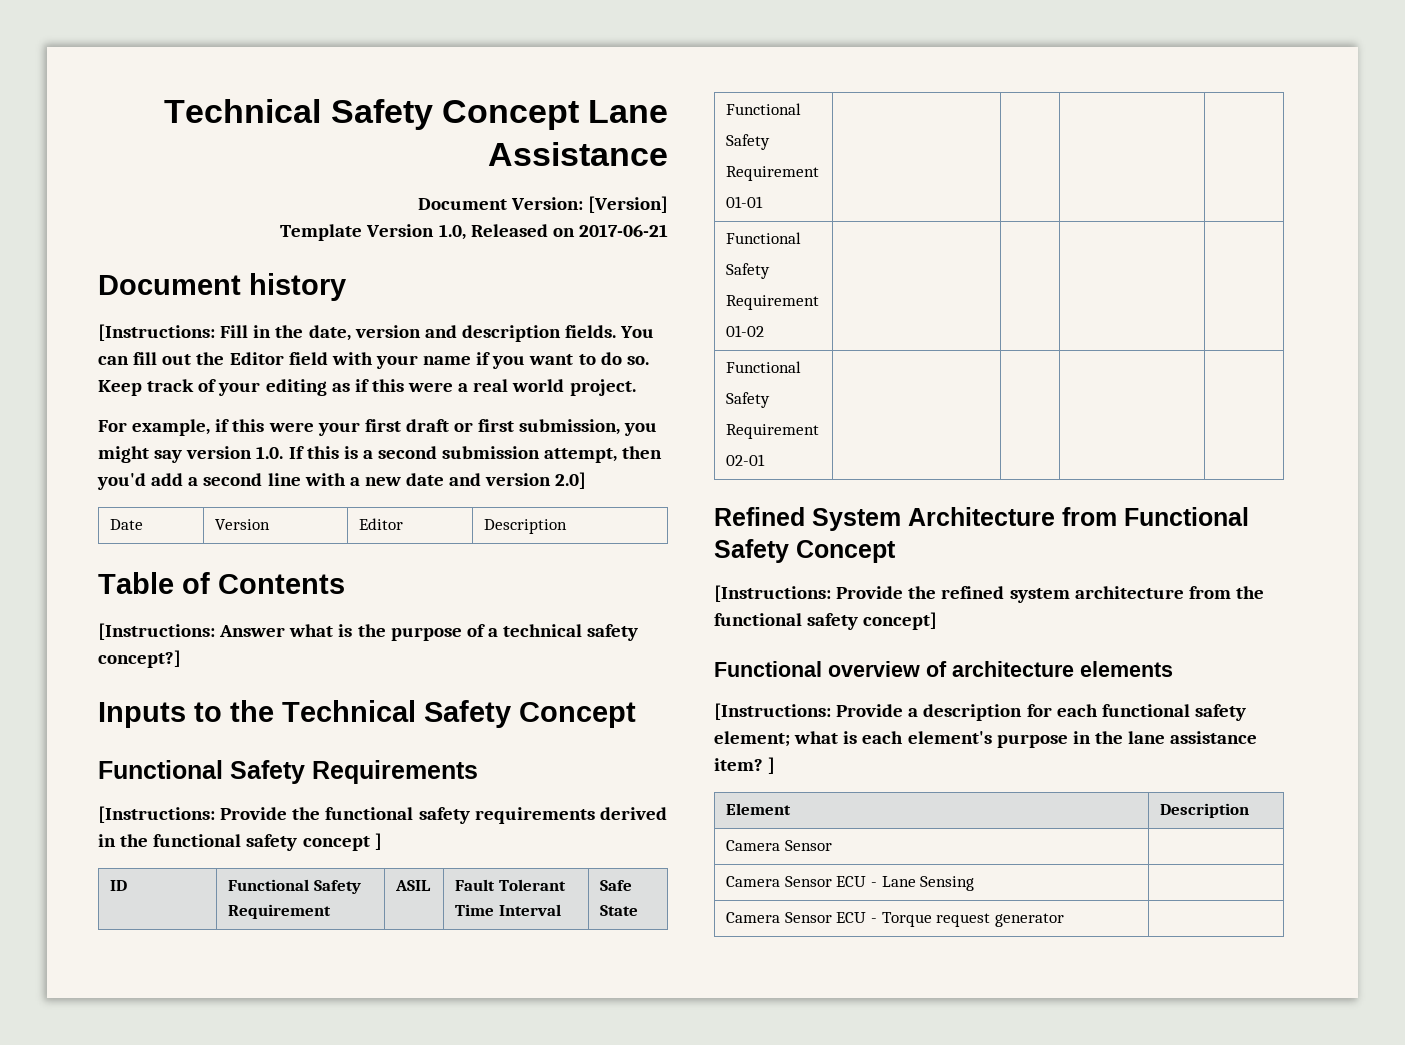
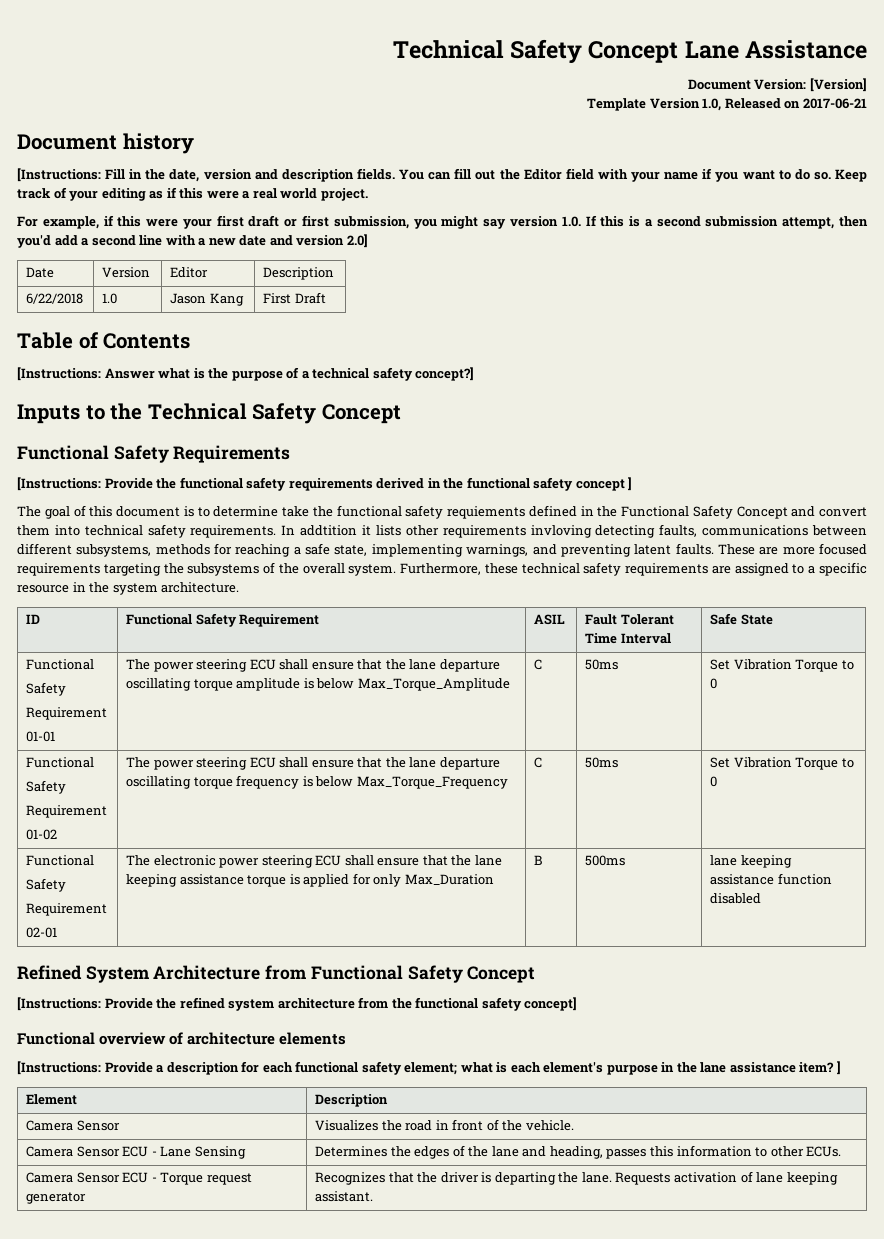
+ 6/22/2018 | 1.0 | Jason Kang | First Draft
+ The goal of this document is to determine take the functional safety requiements defined in the Functional Safety Concept and convert them into technical safety requirements. In addtition it lists other requirements invloving detecting faults, communications between different subsystems, methods for reaching a safe state, implementing warnings, and preventing latent faults. These are more focused requirements targeting the subsystems of the overall system. Furthermore, these technical safety requirements are assigned to a specific resource in the system architecture.
  ID | Functional Safety Requirement | ASIL | Fault Tolerant Time Interval | Safe State
  Functional
  Safety
  Requirement
- 01-01 | | | |
+ 01-01 | The power steering ECU shall ensure that the lane departure oscillating torque amplitude is below Max_Torque_Amplitude | C | 50ms | Set Vibration Torque to 0
  Functional
  Safety
  Requirement
- 01-02 | | | |
+ 01-02 | The power steering ECU shall ensure that the lane departure oscillating torque frequency is below Max_Torque_Frequency | C | 50ms | Set Vibration Torque to 0
  Functional
  Safety
  Requirement
- 02-01 | | | |
+ 02-01 | The electronic power steering ECU shall ensure that the lane keeping assistance torque is applied for only Max_Duration | B | 500ms | lane keeping assistance function disabled
- Camera Sensor |
+ Camera Sensor | Visualizes the road in front of the vehicle.
- Camera Sensor ECU - Lane Sensing |
+ Camera Sensor ECU - Lane Sensing | Determines the edges of the lane and heading, passes this information to other ECUs.
- Camera Sensor ECU - Torque request generator |
+ Camera Sensor ECU - Torque request generator | Recognizes that the driver is departing the lane. Requests activation of lane keeping assistant.

